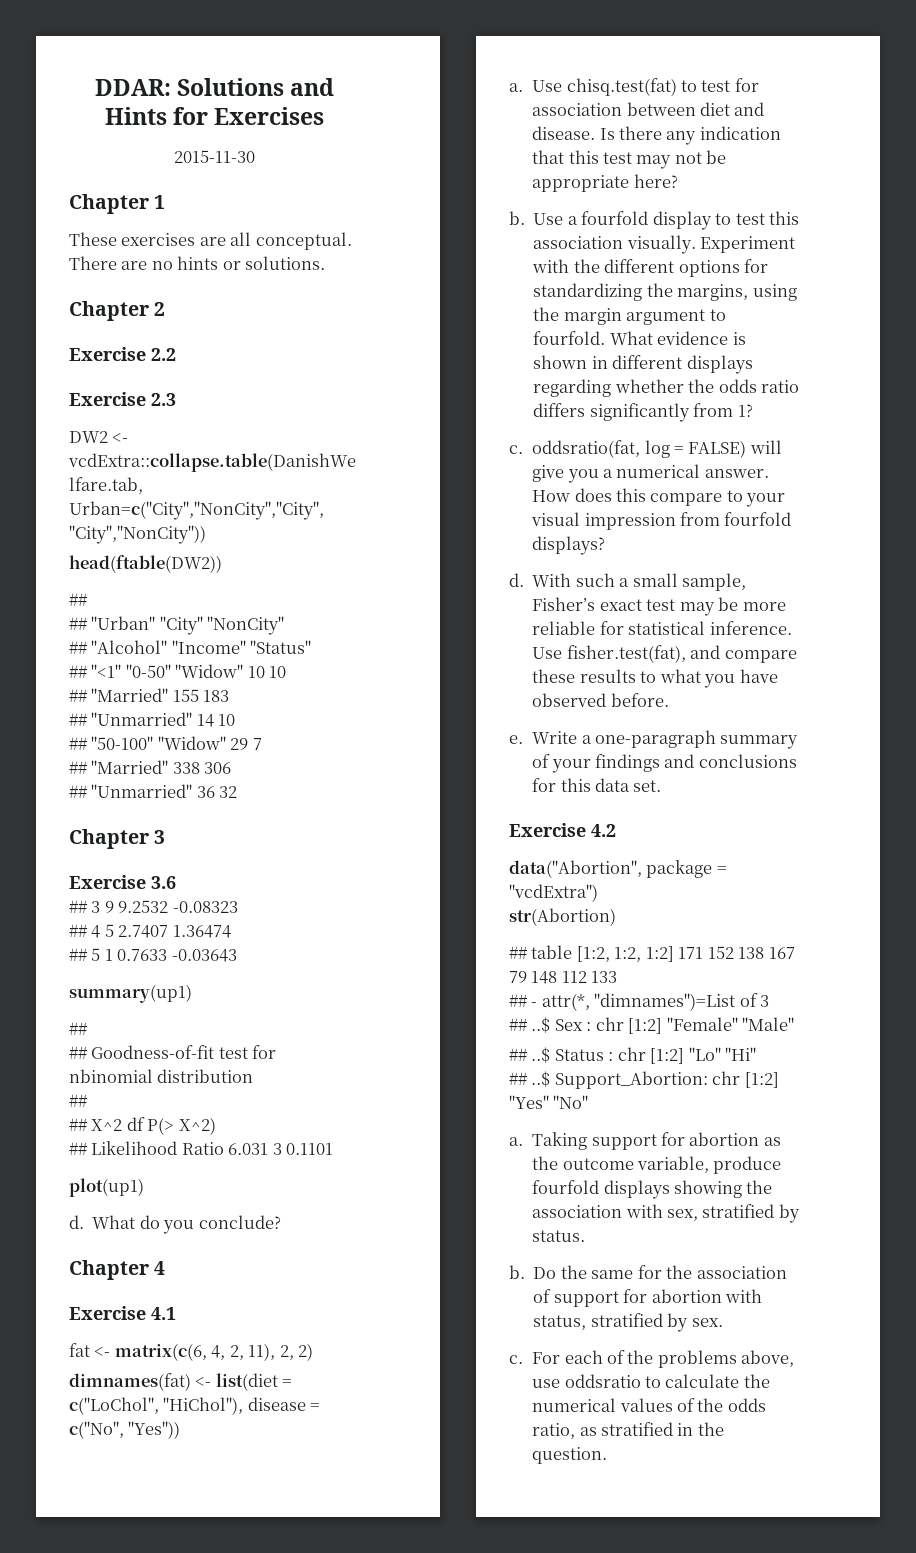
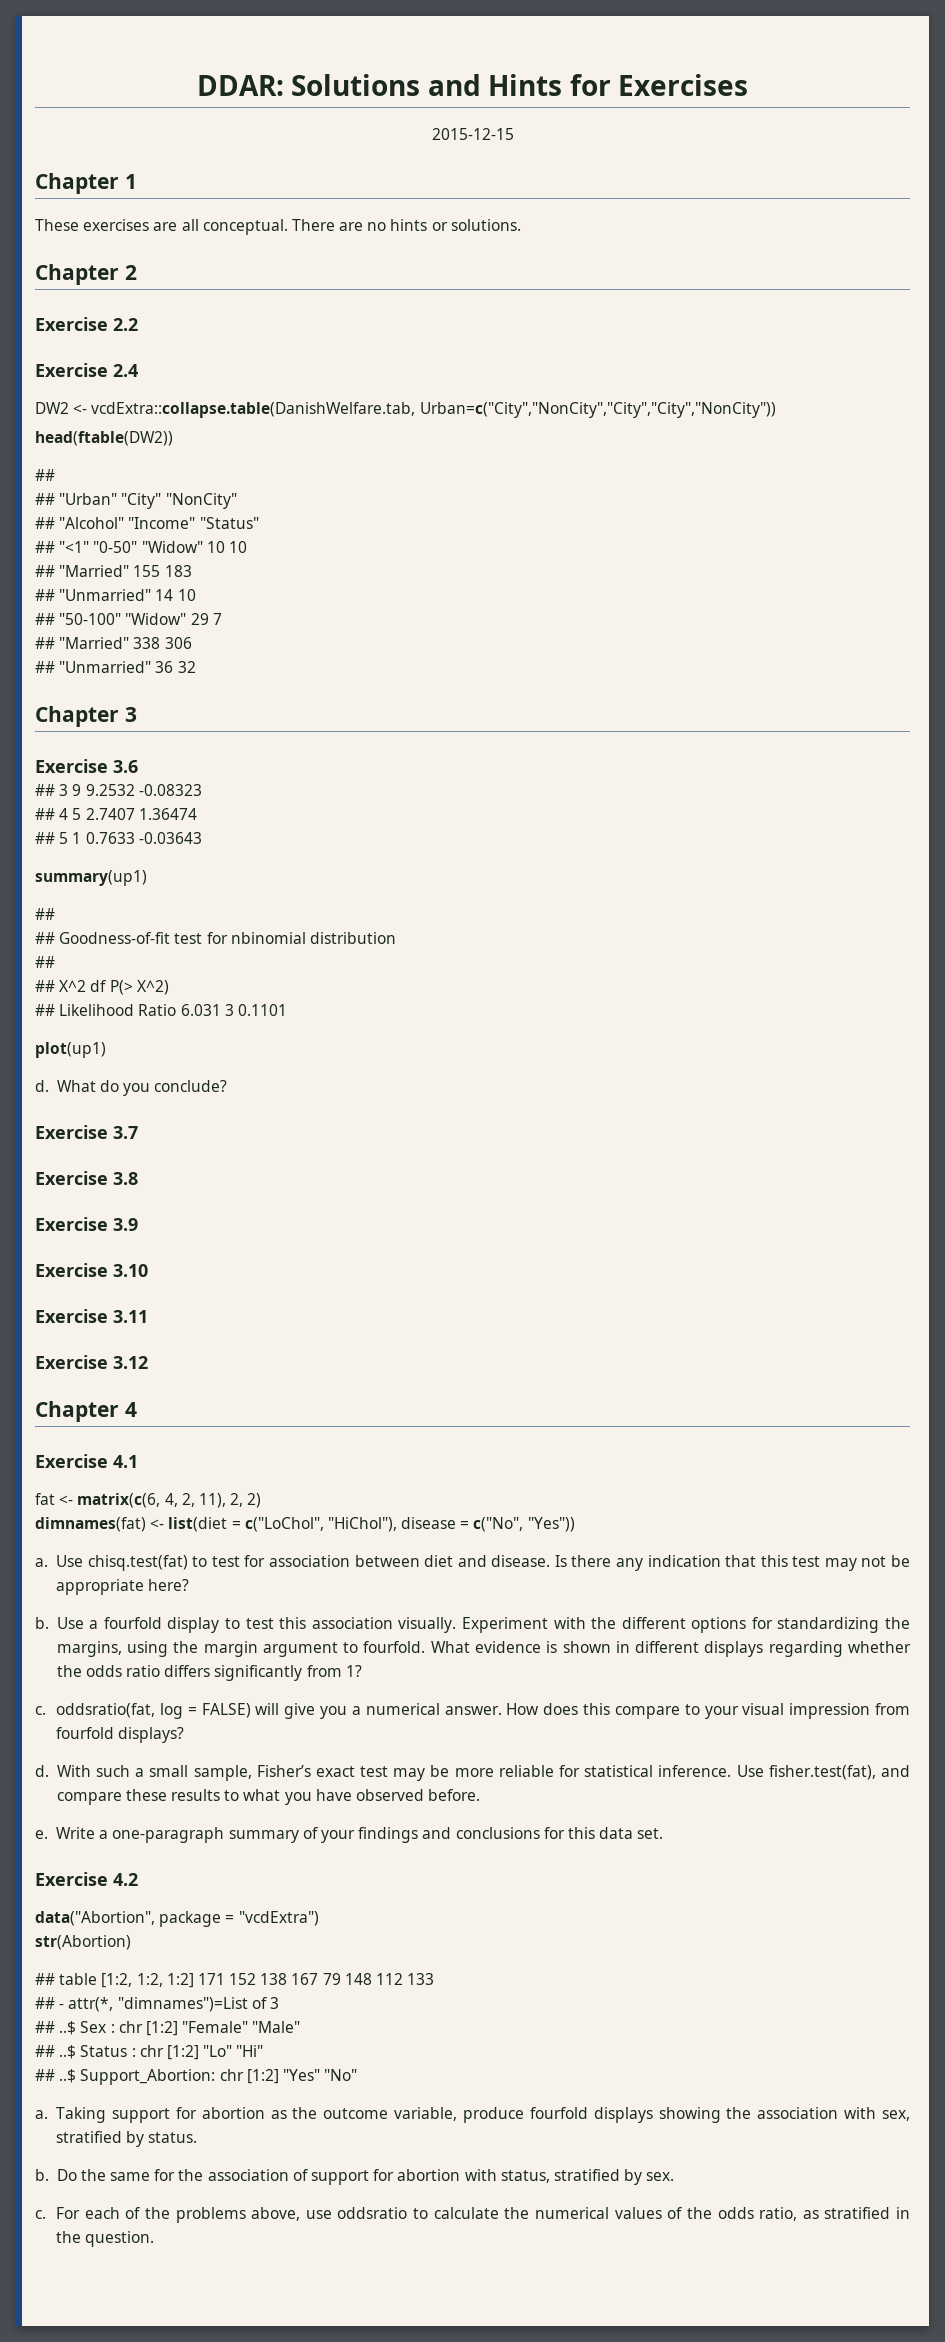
- 2015-11-30
+ 2015-12-15
- Exercise 2.3
+ Exercise 2.4
+ Exercise 3.7
+ Exercise 3.8
+ Exercise 3.9
+ Exercise 3.10
+ Exercise 3.11
+ Exercise 3.12

